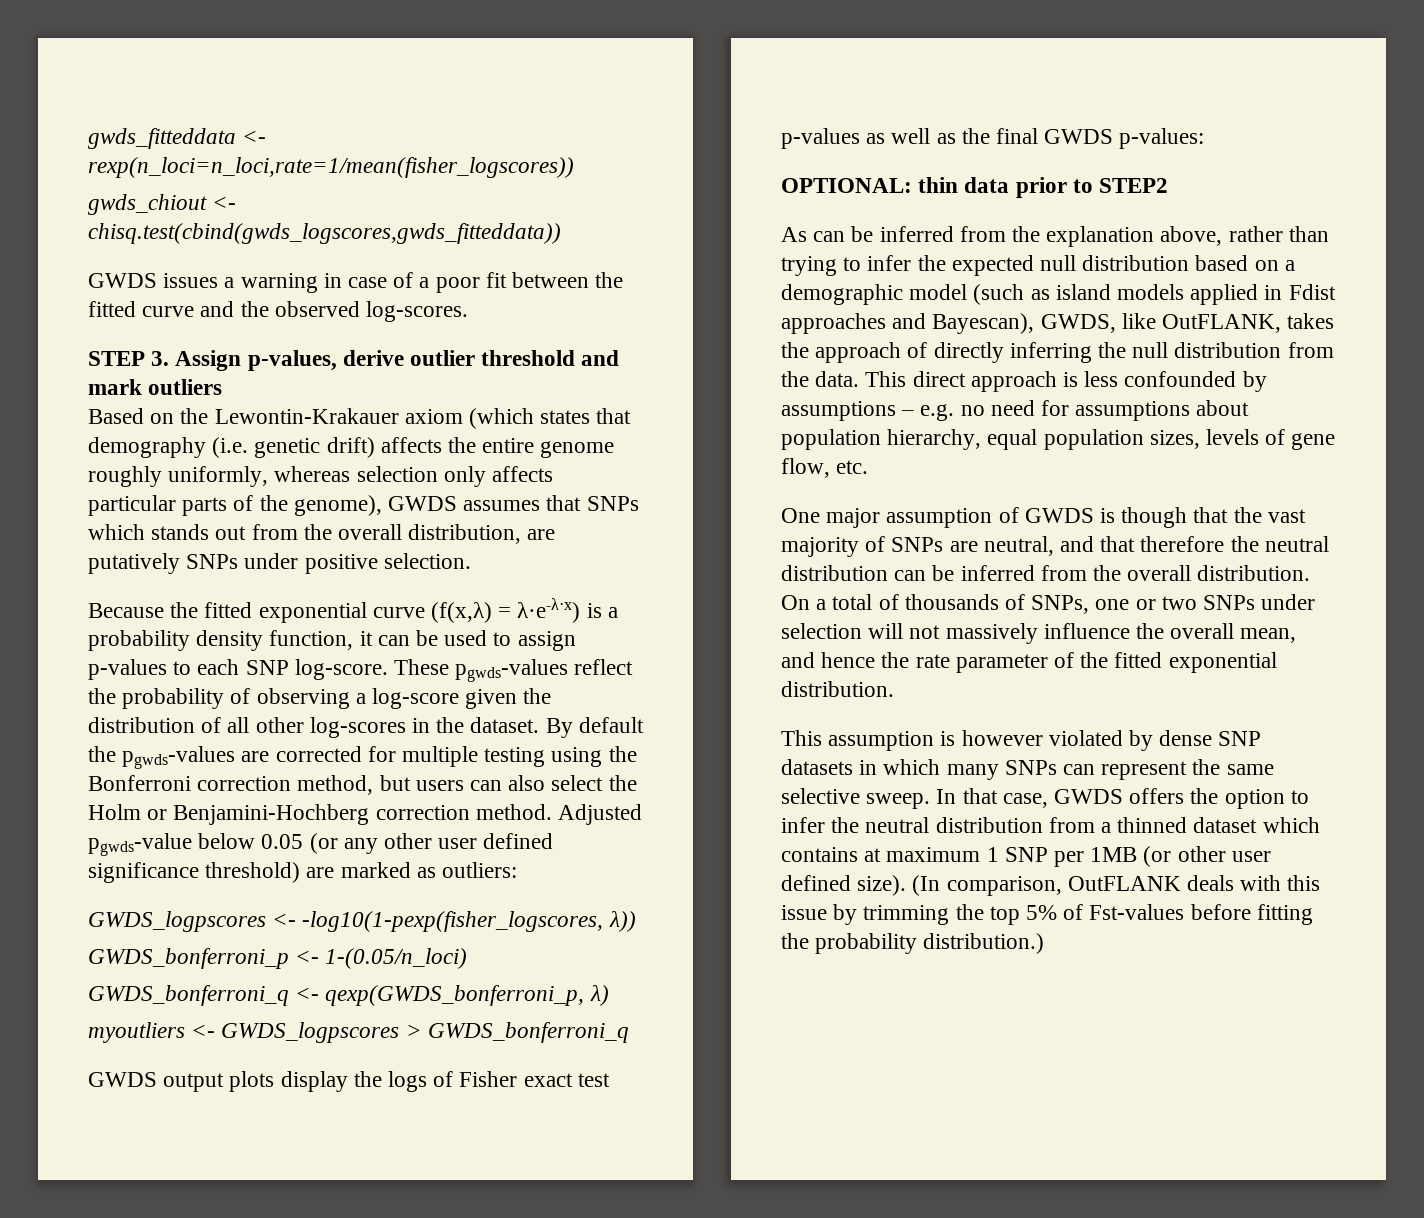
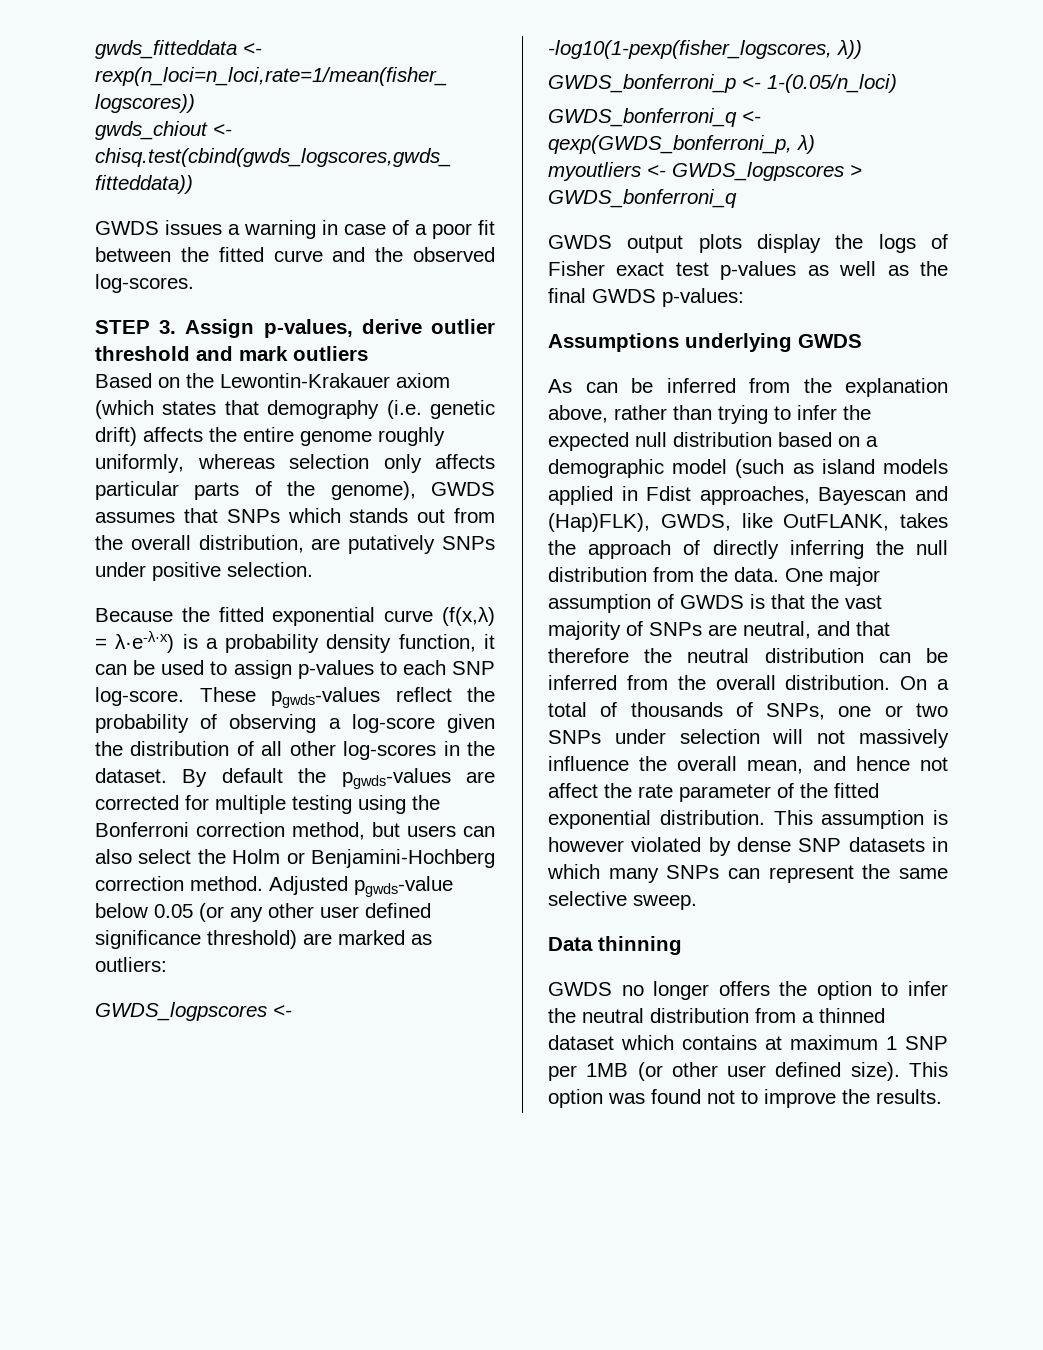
- OPTIONAL: thin data prior to STEP2
+ Assumptions underlying GWDS
- As can be inferred from the explanation above, rather than trying to infer the expected null distribution based on a demographic model (such as island models applied in Fdist approaches and Bayescan), GWDS, like OutFLANK, takes the approach of directly inferring the null distribution from the data. This direct approach is less confounded by assumptions – e.g. no need for assumptions about population hierarchy, equal population sizes, levels of gene flow, etc.
- One major assumption of GWDS is though that the vast majority of SNPs are neutral, and that therefore the neutral distribution can be inferred from the overall distribution.
+ As can be inferred from the explanation above, rather than trying to infer the expected null distribution based on a demographic model (such as island models applied in Fdist approaches, Bayescan and (Hap)FLK), GWDS, like OutFLANK, takes the approach of directly inferring the null distribution from the data. One major assumption of GWDS is that the vast majority of SNPs are neutral, and that therefore the neutral distribution can be inferred from the overall distribution.
- On a total of thousands of SNPs, one or two SNPs under selection will not massively influence the overall mean, and hence the rate parameter of the fitted exponential distribution.
- This assumption is however violated by dense SNP datasets in which many SNPs can represent the same selective sweep. In that case, GWDS offers the option to infer the neutral distribution from a thinned dataset which contains at maximum 1 SNP per 1MB (or other user defined size).
+ On a total of thousands of SNPs, one or two SNPs under selection will not massively influence the overall mean, and hence not affect the rate parameter of the fitted exponential distribution. This assumption is however violated by dense SNP datasets in which many SNPs can represent the same selective sweep.
+ Data thinning
+ GWDS no longer offers the option to infer the neutral distribution from a thinned dataset which contains at maximum 1 SNP per 1MB (or other user defined size).
- (In comparison, OutFLANK deals with this issue by trimming the top 5% of Fst-values before fitting the probability distribution.)
+ This option was found not to improve the results.

